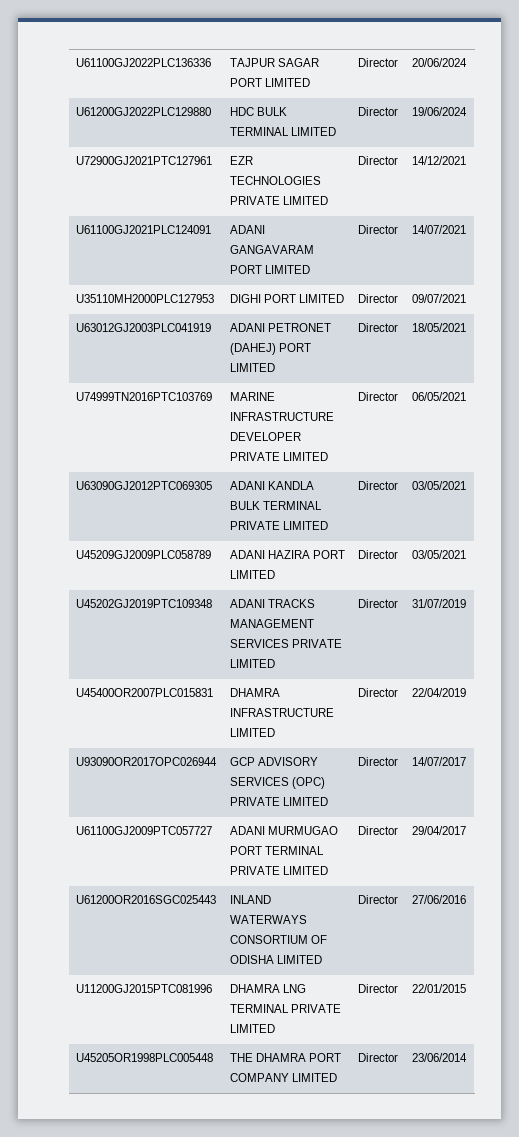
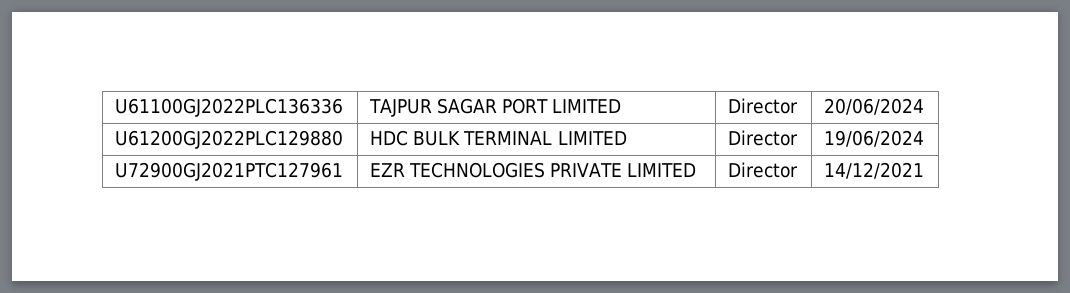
- U61100GJ2021PLC124091 | ADANI GANGAVARAM PORT LIMITED | Director | 14/07/2021
- U35110MH2000PLC127953 | DIGHI PORT LIMITED | Director | 09/07/2021
- U63012GJ2003PLC041919 | ADANI PETRONET (DAHEJ) PORT LIMITED | Director | 18/05/2021
- U74999TN2016PTC103769 | MARINE INFRASTRUCTURE DEVELOPER PRIVATE LIMITED | Director | 06/05/2021
- U63090GJ2012PTC069305 | ADANI KANDLA BULK TERMINAL PRIVATE LIMITED | Director | 03/05/2021
- U45209GJ2009PLC058789 | ADANI HAZIRA PORT LIMITED | Director | 03/05/2021
- U45202GJ2019PTC109348 | ADANI TRACKS MANAGEMENT SERVICES PRIVATE LIMITED | Director | 31/07/2019
- U45400OR2007PLC015831 | DHAMRA INFRASTRUCTURE LIMITED | Director | 22/04/2019
- U93090OR2017OPC026944 | GCP ADVISORY SERVICES (OPC) PRIVATE LIMITED | Director | 14/07/2017
- U61100GJ2009PTC057727 | ADANI MURMUGAO PORT TERMINAL PRIVATE LIMITED | Director | 29/04/2017
- U61200OR2016SGC025443 | INLAND WATERWAYS CONSORTIUM OF ODISHA LIMITED | Director | 27/06/2016
- U11200GJ2015PTC081996 | DHAMRA LNG TERMINAL PRIVATE LIMITED | Director | 22/01/2015
- U45205OR1998PLC005448 | THE DHAMRA PORT COMPANY LIMITED | Director | 23/06/2014

